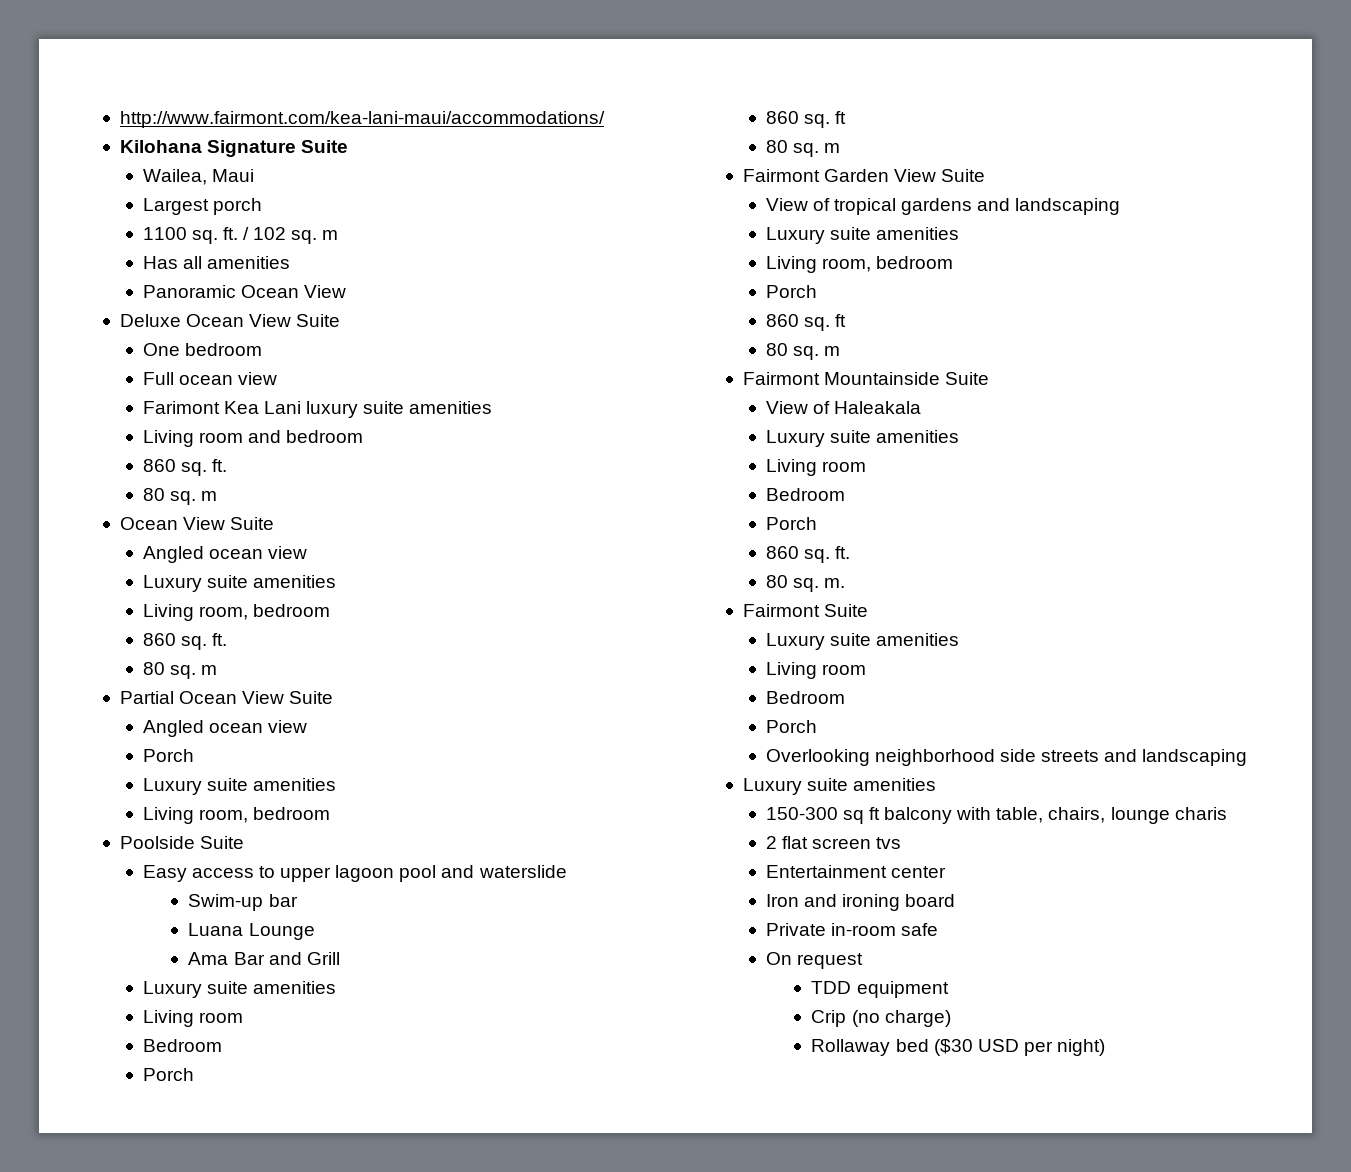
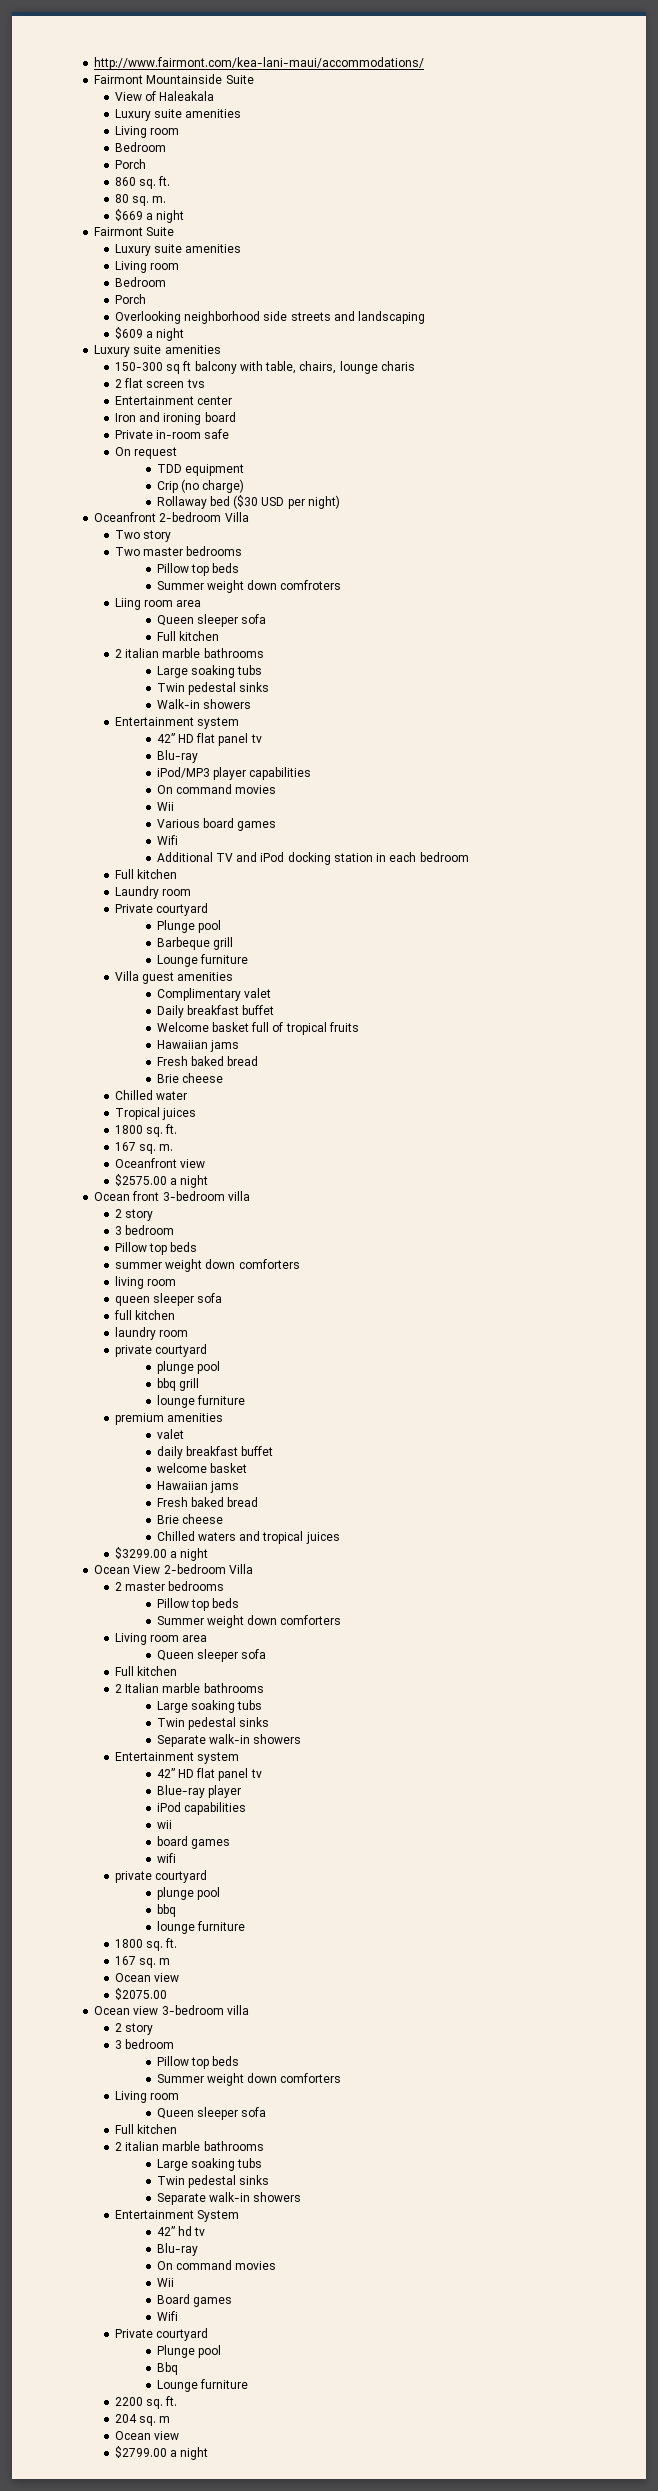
- Kilohana Signature Suite
- Wailea, Maui
- Largest porch
- 1100 sq. ft. / 102 sq. m
- Has all amenities
- Panoramic Ocean View
- Deluxe Ocean View Suite
- One bedroom
- Full ocean view
- Farimont Kea Lani luxury suite amenities
- Living room and bedroom
- 860 sq. ft.
- 80 sq. m
- Ocean View Suite
- Angled ocean view
- Luxury suite amenities
- Living room, bedroom
- 860 sq. ft.
- 80 sq. m
- Partial Ocean View Suite
- Angled ocean view
- Porch
- Luxury suite amenities
- Living room, bedroom
- Poolside Suite
- Easy access to upper lagoon pool and waterslide
- Swim-up bar
- Luana Lounge
- Ama Bar and Grill
- Luxury suite amenities
- Living room
- Bedroom
- Porch
- 860 sq. ft
- 80 sq. m
- Fairmont Garden View Suite
- View of tropical gardens and landscaping
- Luxury suite amenities
- Living room, bedroom
- Porch
- 860 sq. ft
- 80 sq. m
+ $669 a night
+ $609 a night
+ Oceanfront 2-bedroom Villa
+ Two story
+ Two master bedrooms
+ Pillow top beds
+ Summer weight down comfroters
+ Liing room area
+ Queen sleeper sofa
+ Full kitchen
+ 2 italian marble bathrooms
+ Large soaking tubs
+ Twin pedestal sinks
+ Walk-in showers
+ Entertainment system
+ 42” HD flat panel tv
+ Blu-ray
+ iPod/MP3 player capabilities
+ On command movies
+ Wii
+ Various board games
+ Wifi
+ Additional TV and iPod docking station in each bedroom
+ Full kitchen
+ Laundry room
+ Private courtyard
+ Plunge pool
+ Barbeque grill
+ Lounge furniture
+ Villa guest amenities
+ Complimentary valet
+ Daily breakfast buffet
+ Welcome basket full of tropical fruits
+ Hawaiian jams
+ Fresh baked bread
+ Brie cheese
+ Chilled water
+ Tropical juices
+ 1800 sq. ft.
+ 167 sq. m.
+ Oceanfront view
+ $2575.00 a night
+ Ocean front 3-bedroom villa
+ 2 story
+ 3 bedroom
+ Pillow top beds
+ summer weight down comforters
+ living room
+ queen sleeper sofa
+ full kitchen
+ laundry room
+ private courtyard
+ plunge pool
+ bbq grill
+ lounge furniture
+ premium amenities
+ valet
+ daily breakfast buffet
+ welcome basket
+ Hawaiian jams
+ Fresh baked bread
+ Brie cheese
+ Chilled waters and tropical juices
+ $3299.00 a night
+ Ocean View 2-bedroom Villa
+ 2 master bedrooms
+ Pillow top beds
+ Summer weight down comforters
+ Living room area
+ Queen sleeper sofa
+ Full kitchen
+ 2 Italian marble bathrooms
+ Large soaking tubs
+ Twin pedestal sinks
+ Separate walk-in showers
+ Entertainment system
+ 42” HD flat panel tv
+ Blue-ray player
+ iPod capabilities
+ wii
+ board games
+ wifi
+ private courtyard
+ plunge pool
+ bbq
+ lounge furniture
+ 1800 sq. ft.
+ 167 sq. m
+ Ocean view
+ $2075.00
+ Ocean view 3-bedroom villa
+ 2 story
+ 3 bedroom
+ Pillow top beds
+ Summer weight down comforters
+ Living room
+ Queen sleeper sofa
+ Full kitchen
+ 2 italian marble bathrooms
+ Large soaking tubs
+ Twin pedestal sinks
+ Separate walk-in showers
+ Entertainment System
+ 42” hd tv
+ Blu-ray
+ On command movies
+ Wii
+ Board games
+ Wifi
+ Private courtyard
+ Plunge pool
+ Bbq
+ Lounge furniture
+ 2200 sq. ft.
+ 204 sq. m
+ Ocean view
+ $2799.00 a night

